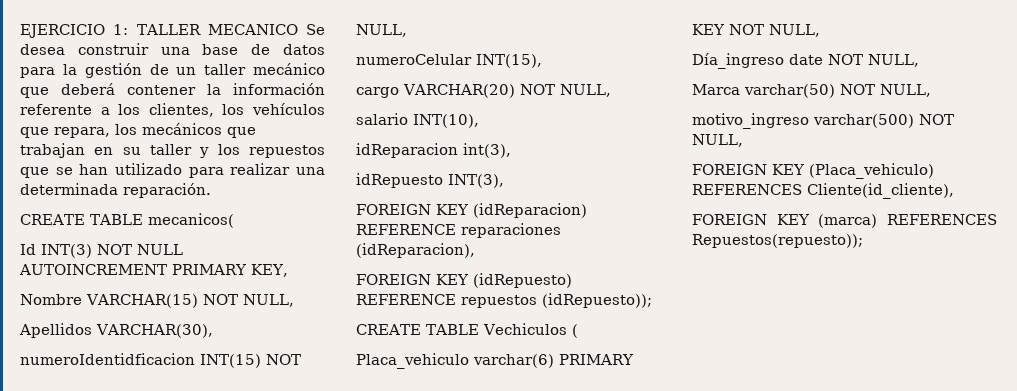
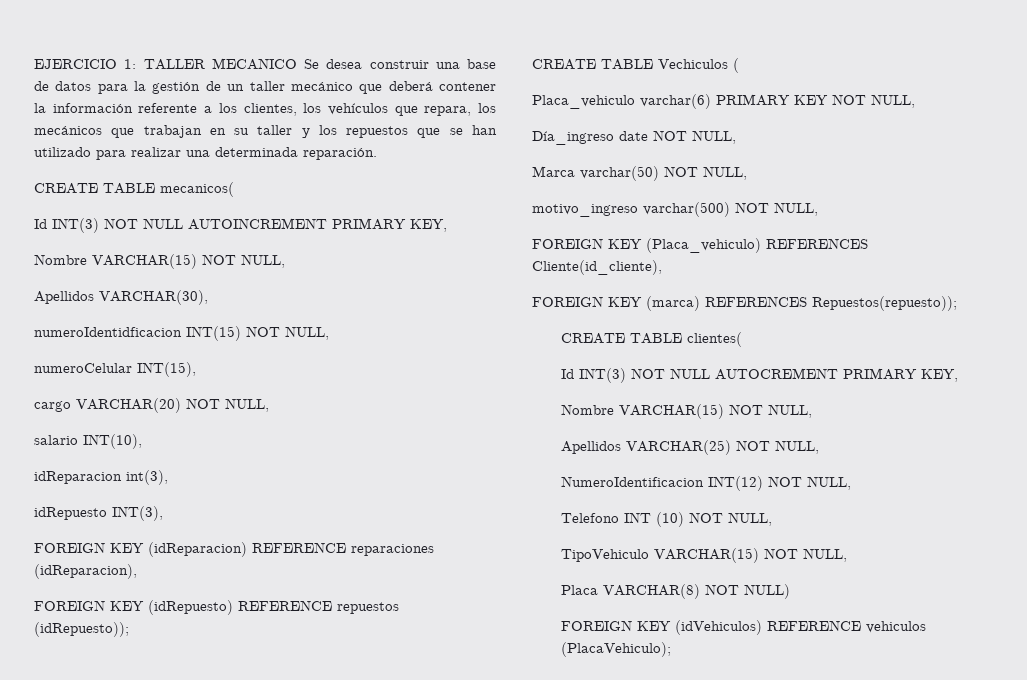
+ CREATE TABLE clientes(
+ Id INT(3) NOT NULL AUTOCREMENT PRIMARY KEY,
+ Nombre VARCHAR(15) NOT NULL,
+ Apellidos VARCHAR(25) NOT NULL,
+ NumeroIdentificacion INT(12) NOT NULL,
+ Telefono INT (10) NOT NULL,
+ TipoVehiculo VARCHAR(15) NOT NULL,
+ Placa VARCHAR(8) NOT NULL)
+ FOREIGN KEY (idVehiculos) REFERENCE vehiculos (PlacaVehiculo);

